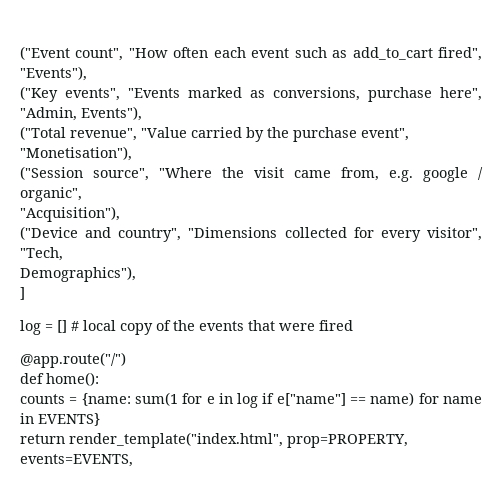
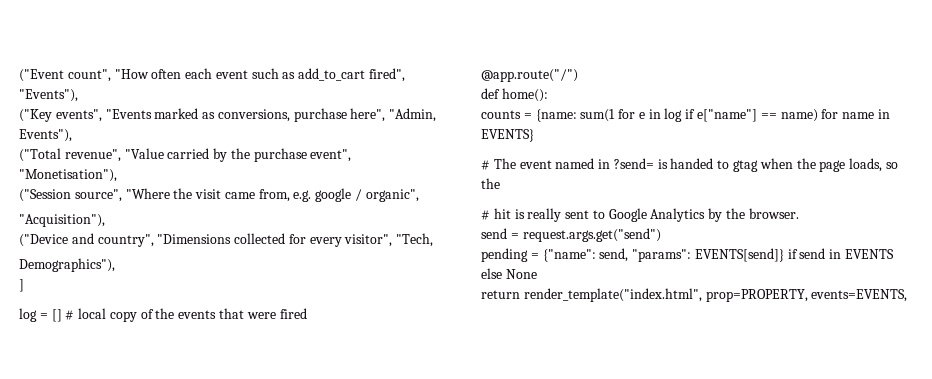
+ # The event named in ?send= is handed to gtag when the page loads, so the
+ # hit is really sent to Google Analytics by the browser.
+ send = request.args.get("send")
+ pending = {"name": send, "params": EVENTS[send]} if send in EVENTS else None

